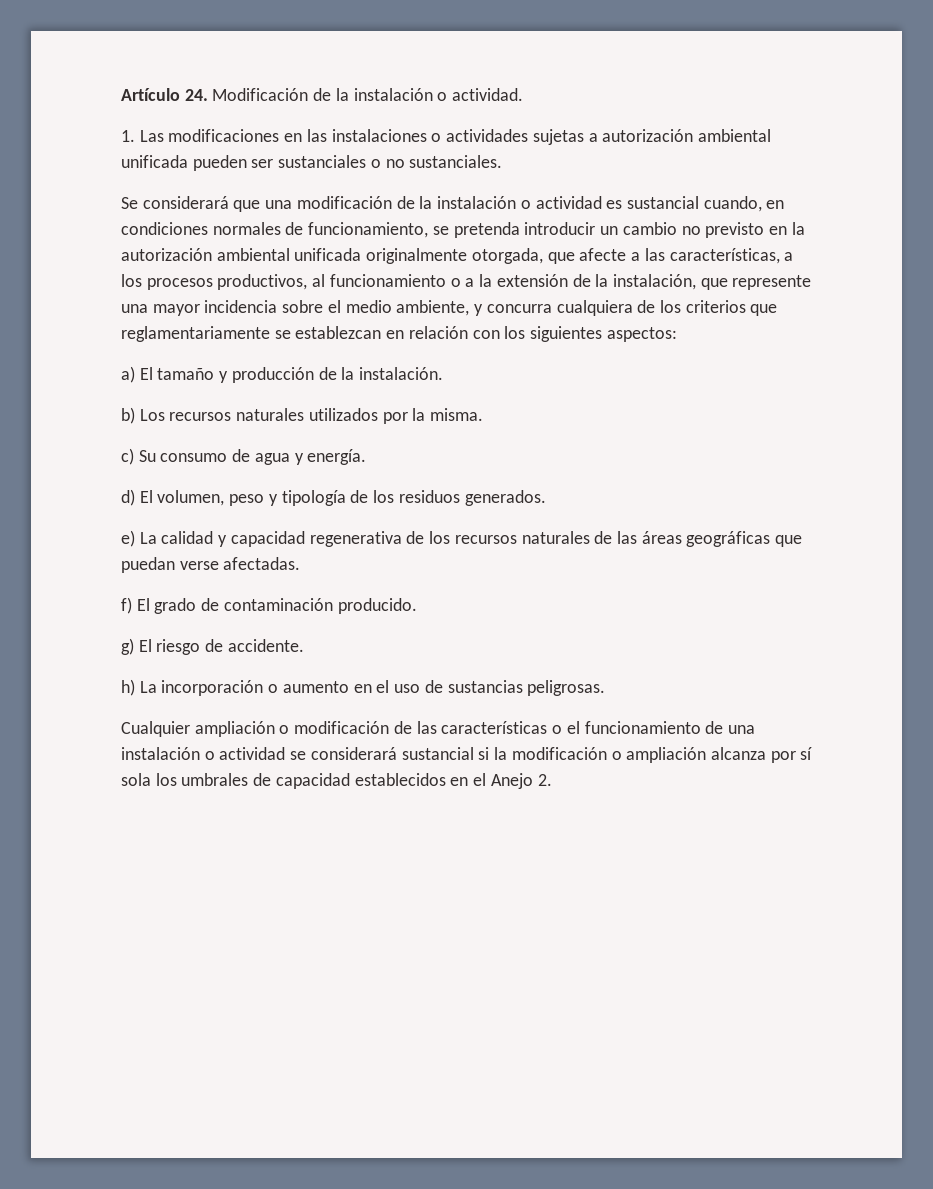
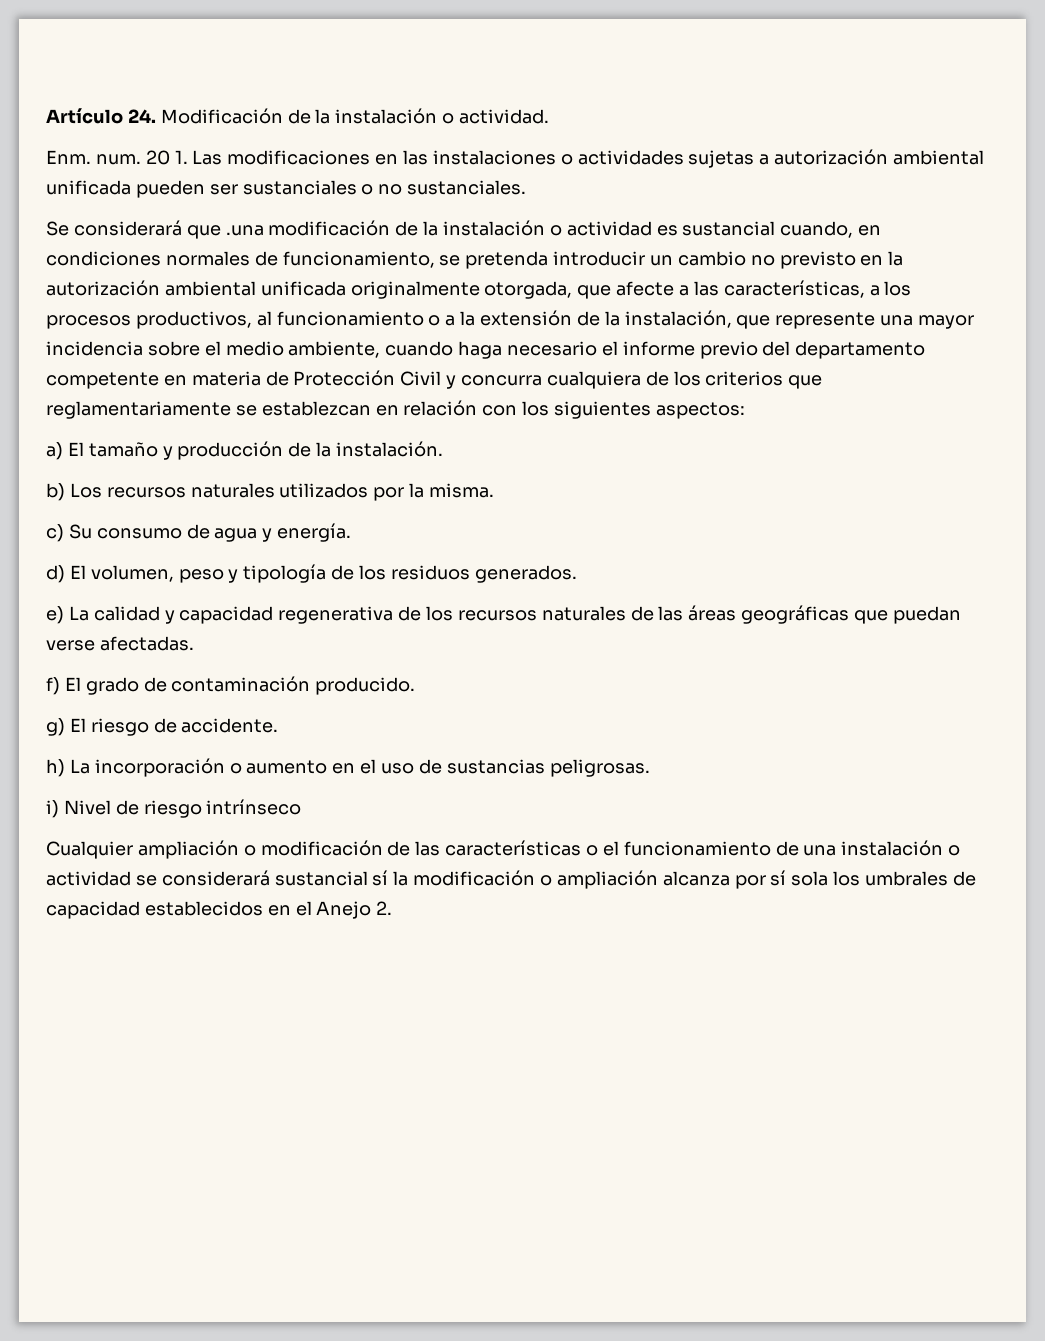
- 1. Las modificaciones en las instalaciones o actividades sujetas a autorización ambiental unificada pueden ser sustanciales o no sustanciales.
+ Enm. num. 20 1. Las modificaciones en las instalaciones o actividades sujetas a autorización ambiental unificada pueden ser sustanciales o no sustanciales.
- Se considerará que una modificación de la instalación o actividad es sustancial cuando, en condiciones normales de funcionamiento, se pretenda introducir un cambio no previsto en la autorización ambiental unificada originalmente otorgada, que afecte a las características, a los procesos productivos, al funcionamiento o a la extensión de la instalación, que represente una mayor incidencia sobre el medio ambiente, y concurra cualquiera de los criterios que reglamentariamente se establezcan en relación con los siguientes aspectos:
+ Se considerará que .una modificación de la instalación o actividad es sustancial cuando, en condiciones normales de funcionamiento, se pretenda introducir un cambio no previsto en la autorización ambiental unificada originalmente otorgada, que afecte a las características, a los procesos productivos, al funcionamiento o a la extensión de la instalación, que represente una mayor incidencia sobre el medio ambiente, cuando haga necesario el informe previo del departamento competente en materia de Protección Civil y concurra cualquiera de los criterios que reglamentariamente se establezcan en relación con los siguientes aspectos:
+ i) Nivel de riesgo intrínseco
- Cualquier ampliación o modificación de las características o el funcionamiento de una instalación o actividad se considerará sustancial si la modificación o ampliación alcanza por sí sola los umbrales de capacidad establecidos en el Anejo 2.
+ Cualquier ampliación o modificación de las características o el funcionamiento de una instalación o actividad se considerará sustancial sí la modificación o ampliación alcanza por sí sola los umbrales de capacidad establecidos en el Anejo 2.

